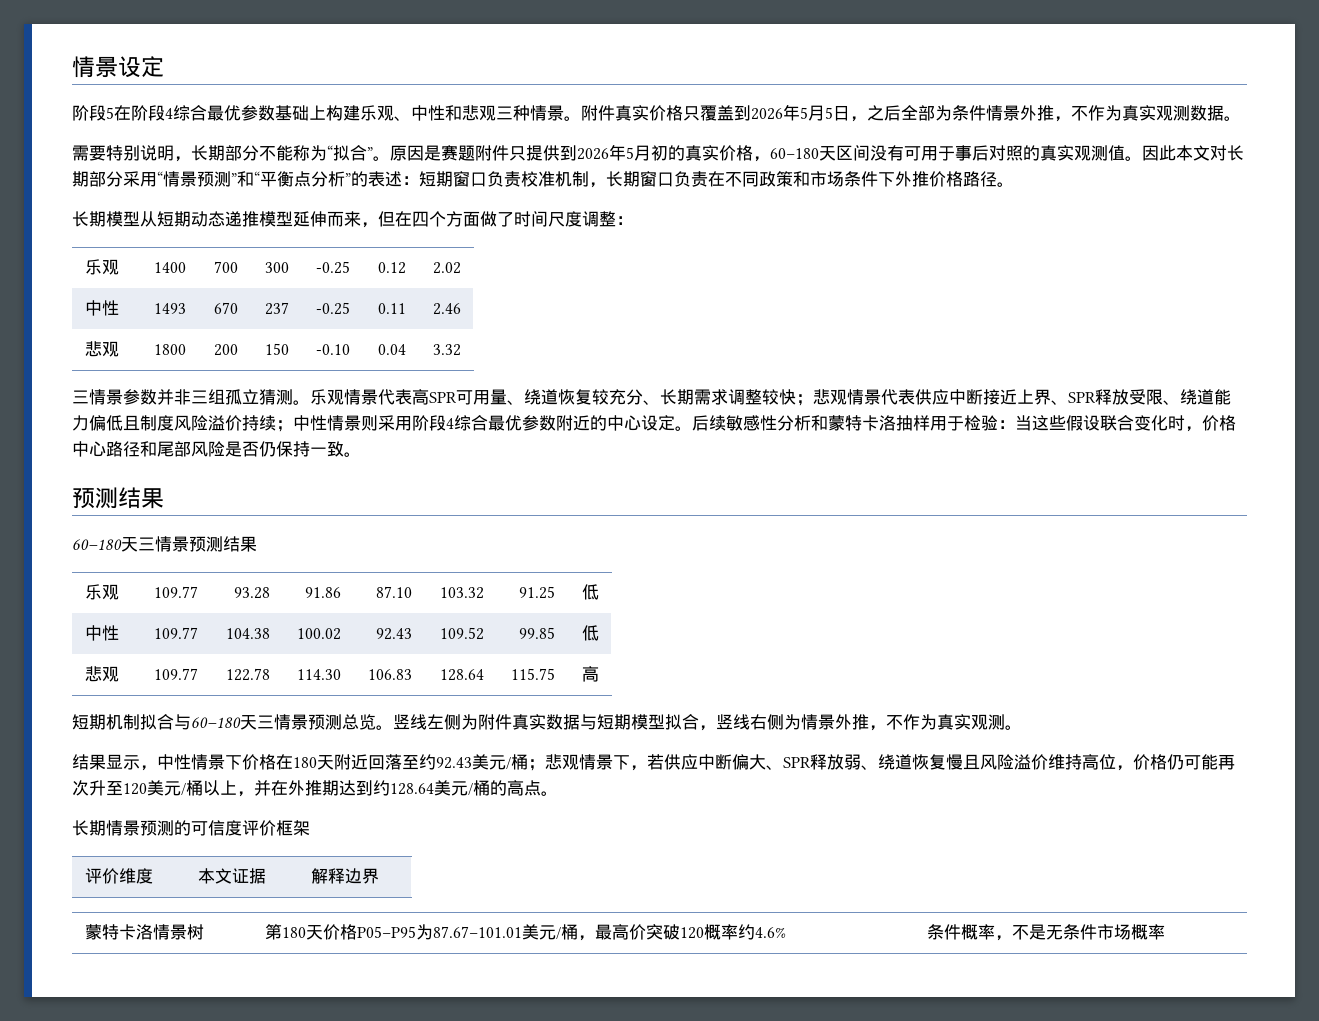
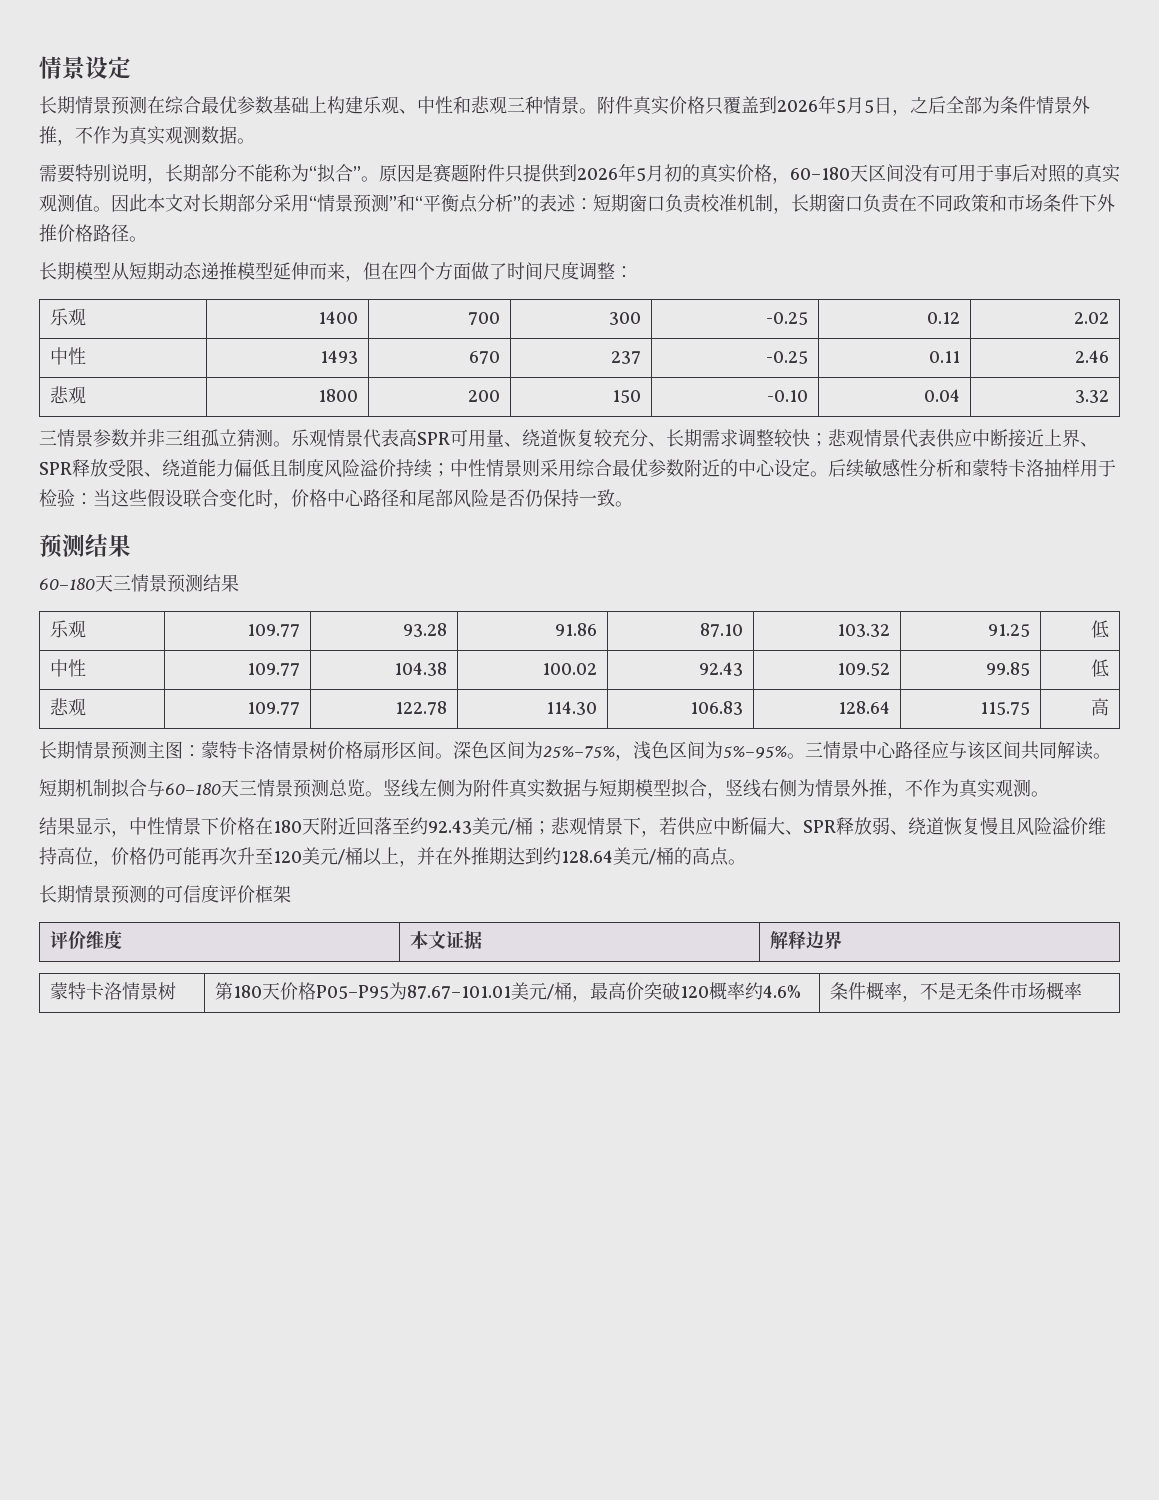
- 阶段5在阶段4综合最优参数基础上构建乐观、中性和悲观三种情景。
+ 长期情景预测在综合最优参数基础上构建乐观、中性和悲观三种情景。
- 乐观情景代表高SPR可用量、绕道恢复较充分、长期需求调整较快；悲观情景代表供应中断接近上界、SPR释放受限、绕道能力偏低且制度风险溢价持续；中性情景则采用阶段4综合最优参数附近的中心设定。
+ 乐观情景代表高SPR可用量、绕道恢复较充分、长期需求调整较快；悲观情景代表供应中断接近上界、SPR释放受限、绕道能力偏低且制度风险溢价持续；中性情景则采用综合最优参数附近的中心设定。
+ 长期情景预测主图：蒙特卡洛情景树价格扇形区间。深色区间为25%–75%，浅色区间为5%–95%。三情景中心路径应与该区间共同解读。

